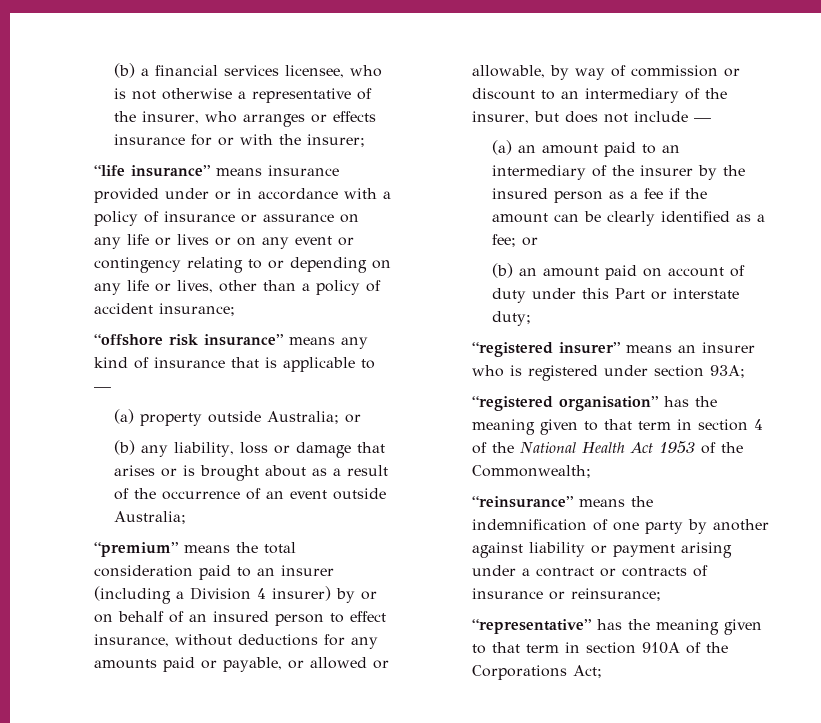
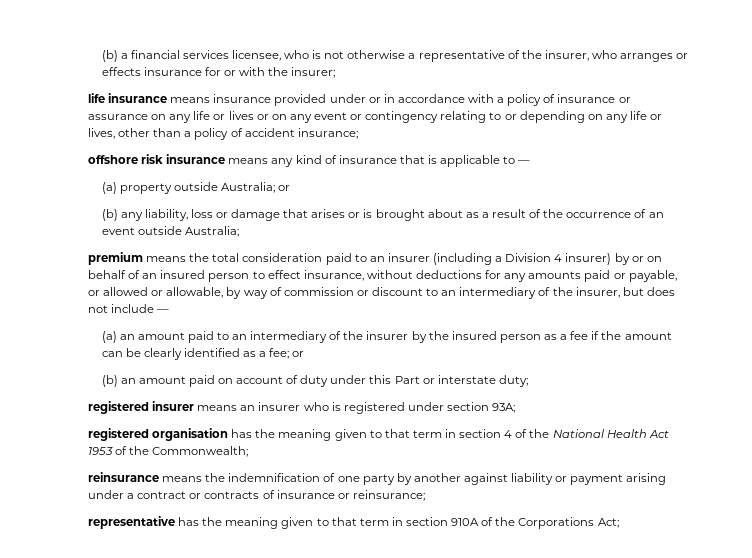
- “life insurance” means insurance provided under or in accordance with a policy of insurance or assurance on any life or lives or on any event or contingency relating to or depending on any life or lives, other than a policy of accident insurance;
+ life insurance means insurance provided under or in accordance with a policy of insurance or assurance on any life or lives or on any event or contingency relating to or depending on any life or lives, other than a policy of accident insurance;
- “offshore risk insurance” means any kind of insurance that is applicable to —
+ offshore risk insurance means any kind of insurance that is applicable to —
- “premium” means the total consideration paid to an insurer (including a Division 4 insurer) by or on behalf of an insured person to effect insurance, without deductions for any amounts paid or payable, or allowed or allowable, by way of commission or discount to an intermediary of the insurer, but does not include —
+ premium means the total consideration paid to an insurer (including a Division 4 insurer) by or on behalf of an insured person to effect insurance, without deductions for any amounts paid or payable, or allowed or allowable, by way of commission or discount to an intermediary of the insurer, but does not include —
- “registered insurer” means an insurer who is registered under section 93A;
+ registered insurer means an insurer who is registered under section 93A;
- “registered organisation” has the meaning given to that term in section 4 of the National Health Act 1953 of the Commonwealth;
+ registered organisation has the meaning given to that term in section 4 of the National Health Act 1953 of the Commonwealth;
- “reinsurance” means the indemnification of one party by another against liability or payment arising under a contract or contracts of insurance or reinsurance;
+ reinsurance means the indemnification of one party by another against liability or payment arising under a contract or contracts of insurance or reinsurance;
- “representative” has the meaning given to that term in section 910A of the Corporations Act;
+ representative has the meaning given to that term in section 910A of the Corporations Act;

